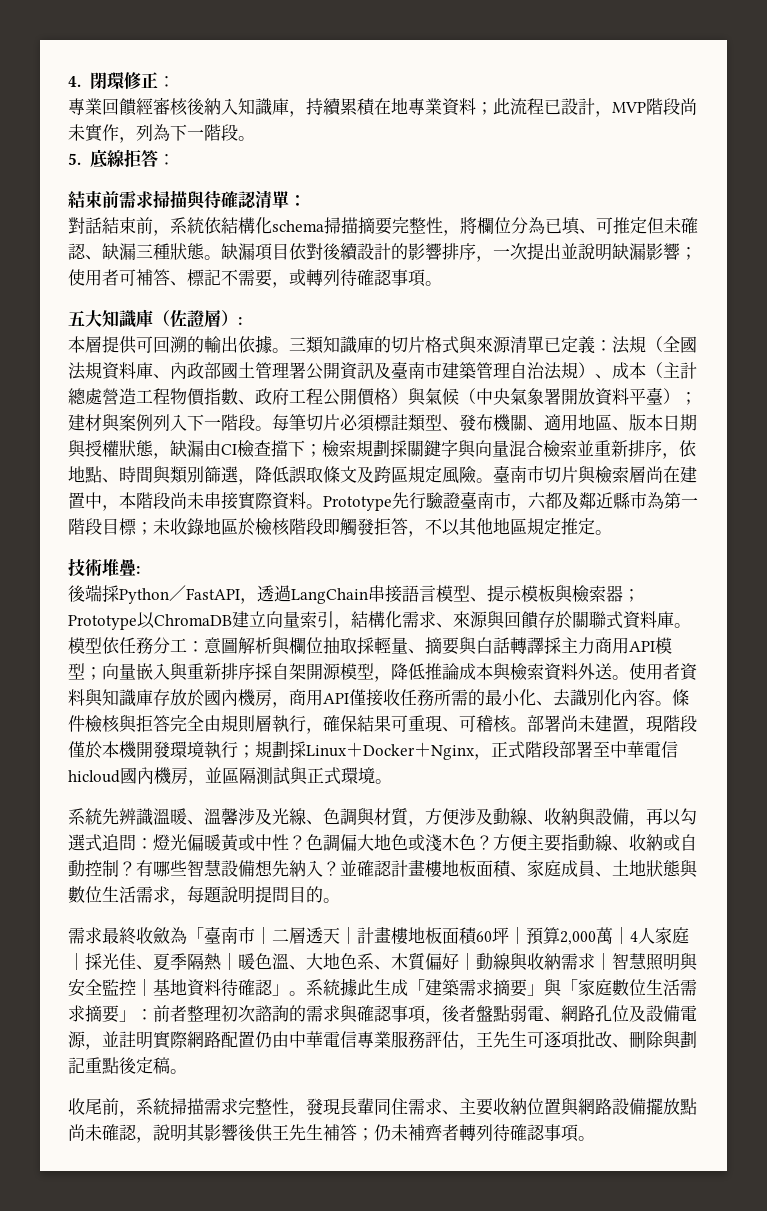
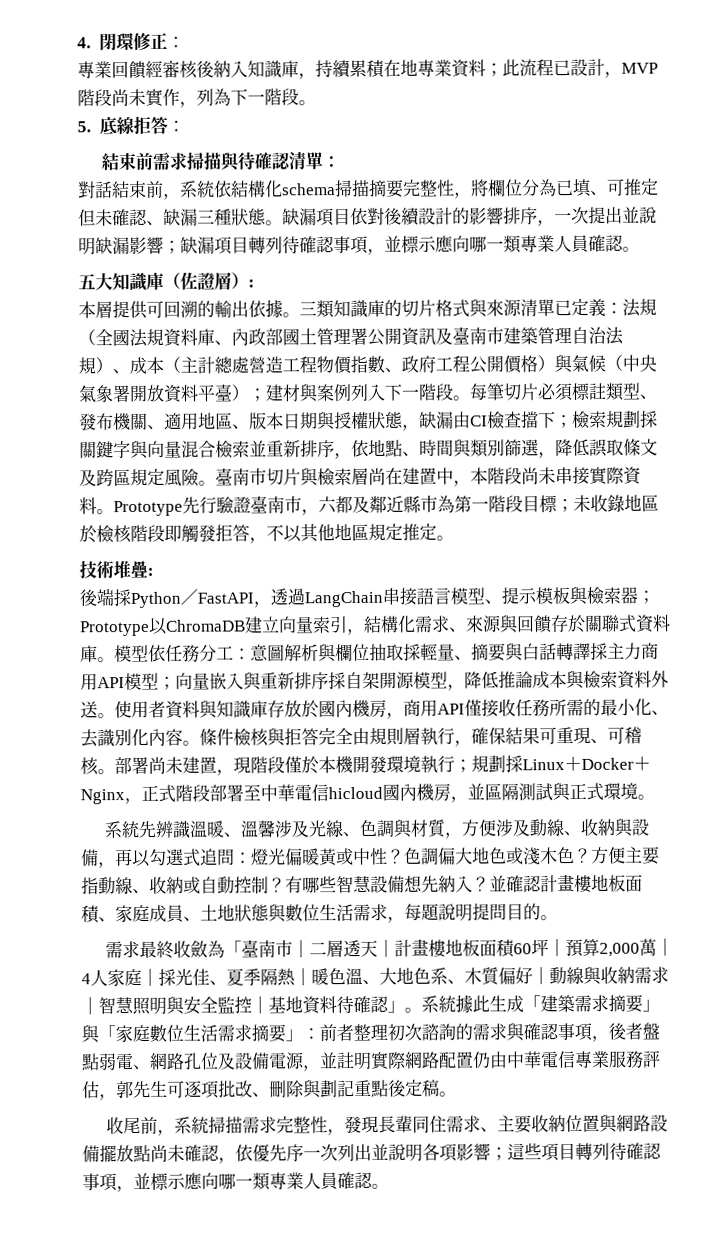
- 缺漏項目依對後續設計的影響排序，一次提出並說明缺漏影響；使用者可補答、標記不需要，或轉列待確認事項。
+ 缺漏項目依對後續設計的影響排序，一次提出並說明缺漏影響；缺漏項目轉列待確認事項，並標示應向哪一類專業人員確認。
- 系統據此生成「建築需求摘要」與「家庭數位生活需求摘要」：前者整理初次諮詢的需求與確認事項，後者盤點弱電、網路孔位及設備電源，並註明實際網路配置仍由中華電信專業服務評估，王先生可逐項批改、刪除與劃記重點後定稿。
+ 系統據此生成「建築需求摘要」與「家庭數位生活需求摘要」：前者整理初次諮詢的需求與確認事項，後者盤點弱電、網路孔位及設備電源，並註明實際網路配置仍由中華電信專業服務評估，郭先生可逐項批改、刪除與劃記重點後定稿。
- 收尾前，系統掃描需求完整性，發現長輩同住需求、主要收納位置與網路設備擺放點尚未確認，說明其影響後供王先生補答；仍未補齊者轉列待確認事項。
+ 收尾前，系統掃描需求完整性，發現長輩同住需求、主要收納位置與網路設備擺放點尚未確認，依優先序一次列出並說明各項影響；這些項目轉列待確認事項，並標示應向哪一類專業人員確認。

